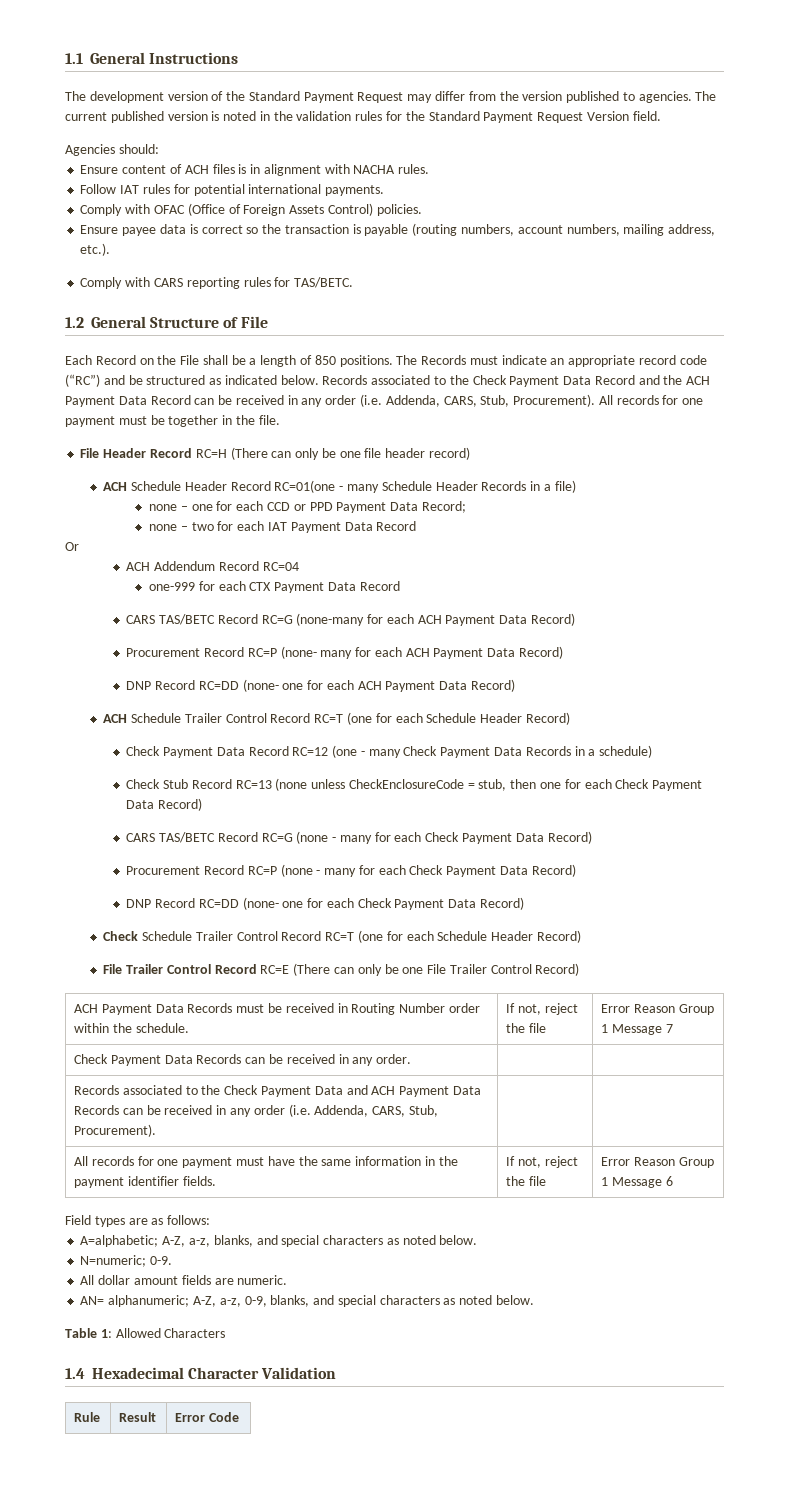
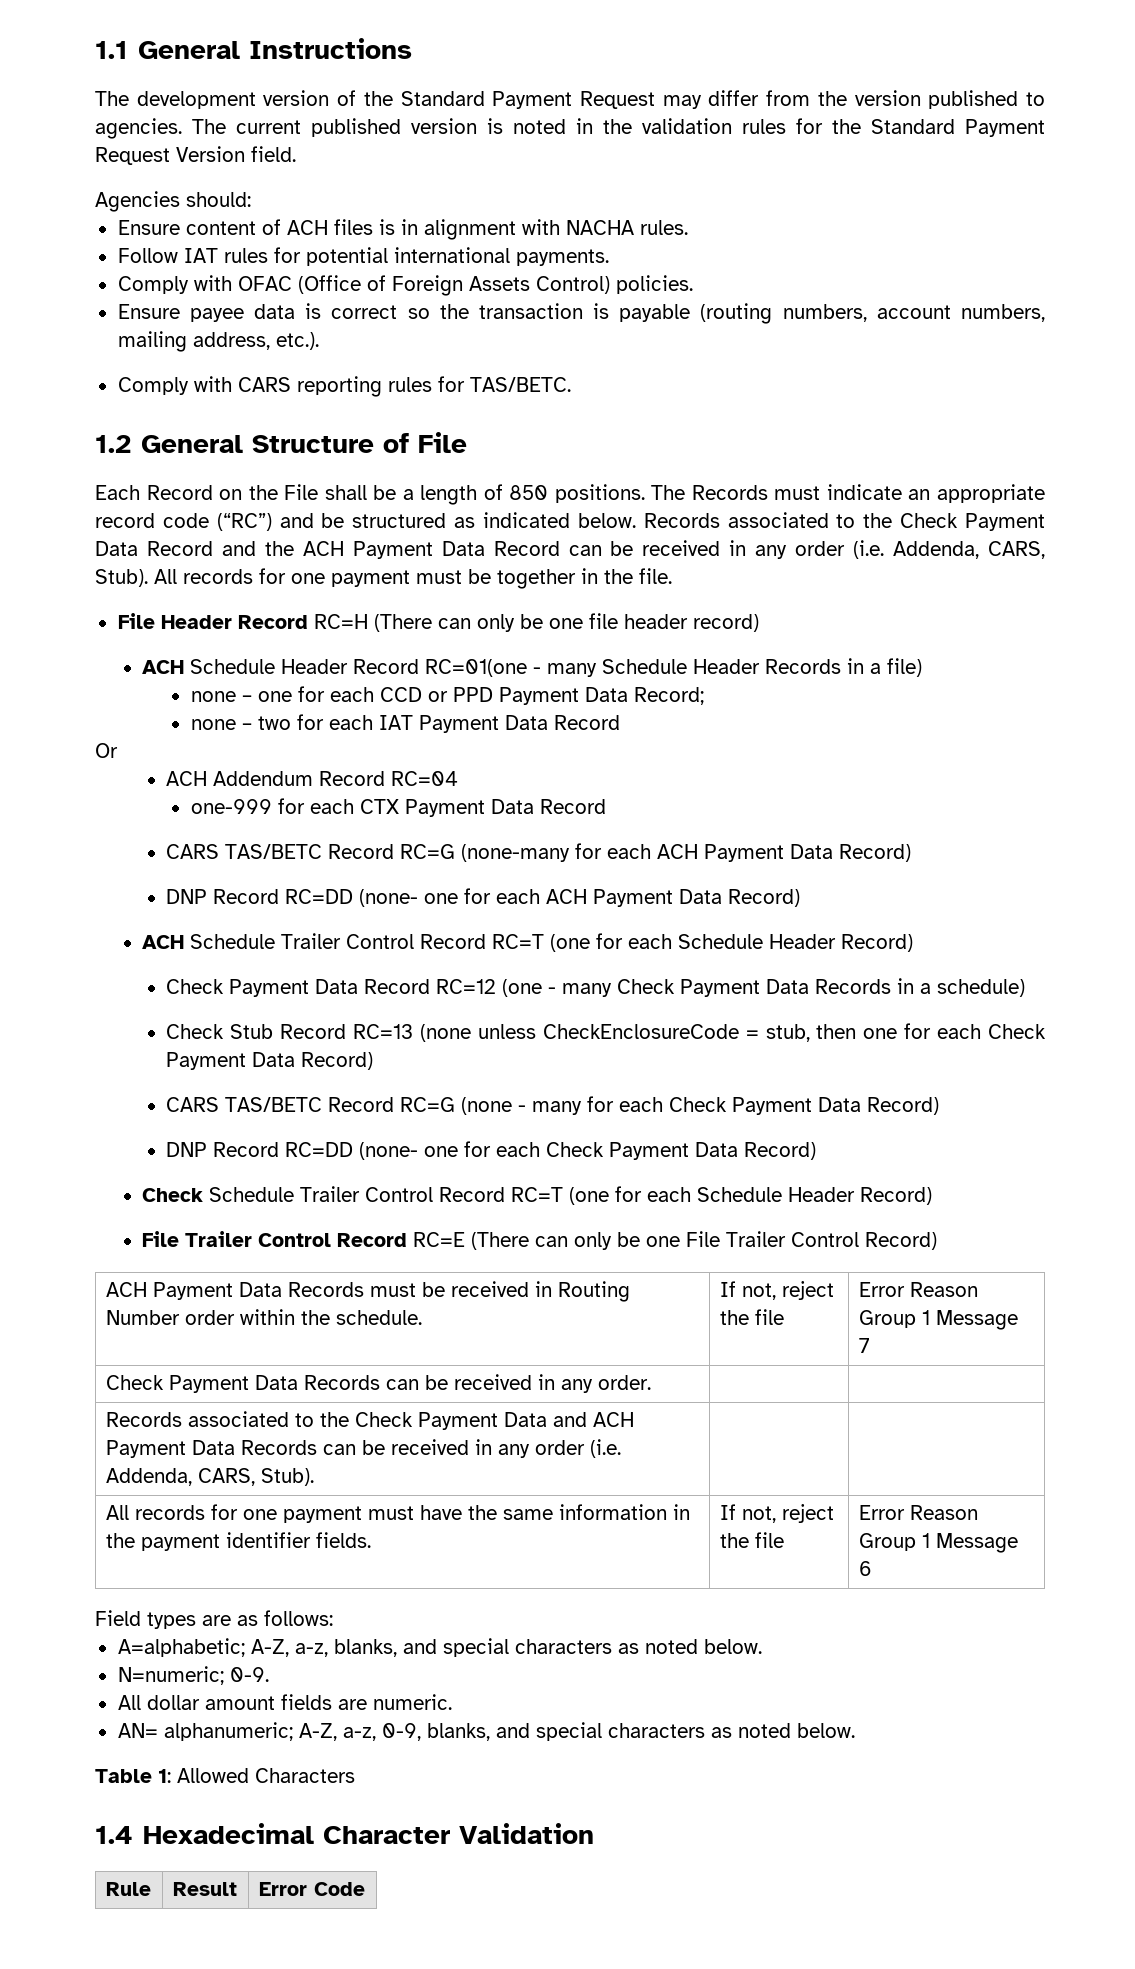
- Records associated to the Check Payment Data Record and the ACH Payment Data Record can be received in any order (i.e. Addenda, CARS, Stub, Procurement).
+ Records associated to the Check Payment Data Record and the ACH Payment Data Record can be received in any order (i.e. Addenda, CARS, Stub).
- Procurement Record RC=P (none- many for each ACH Payment Data Record)
- Procurement Record RC=P (none - many for each Check Payment Data Record)
- Records associated to the Check Payment Data and ACH Payment Data Records can be received in any order (i.e. Addenda, CARS, Stub, Procurement). | |
+ Records associated to the Check Payment Data and ACH Payment Data Records can be received in any order (i.e. Addenda, CARS, Stub). | |

